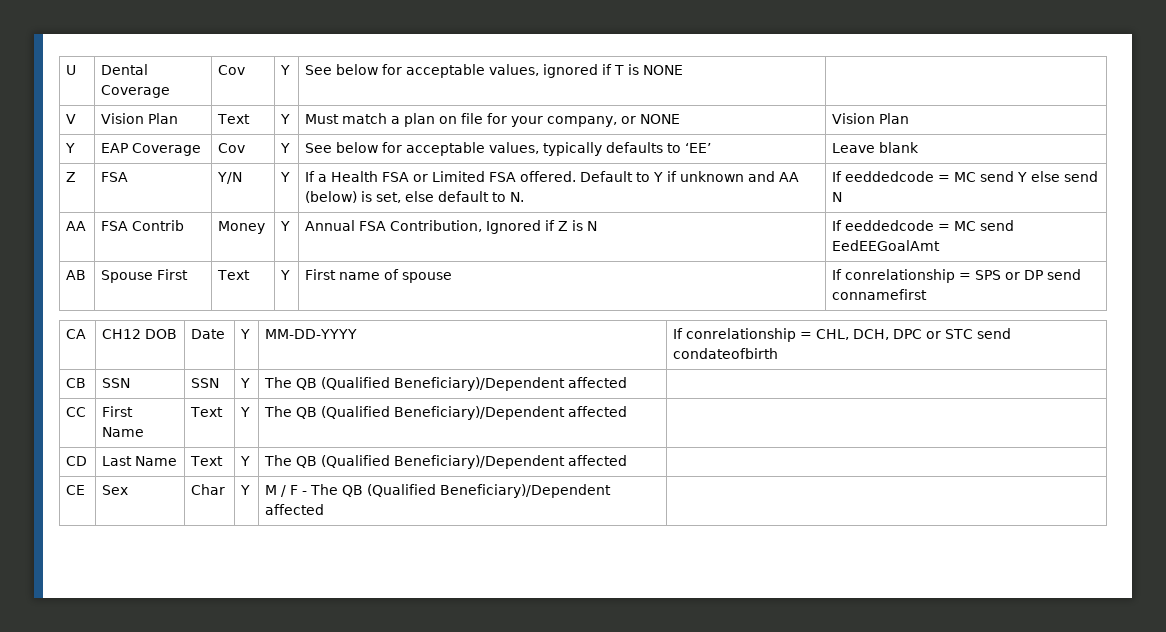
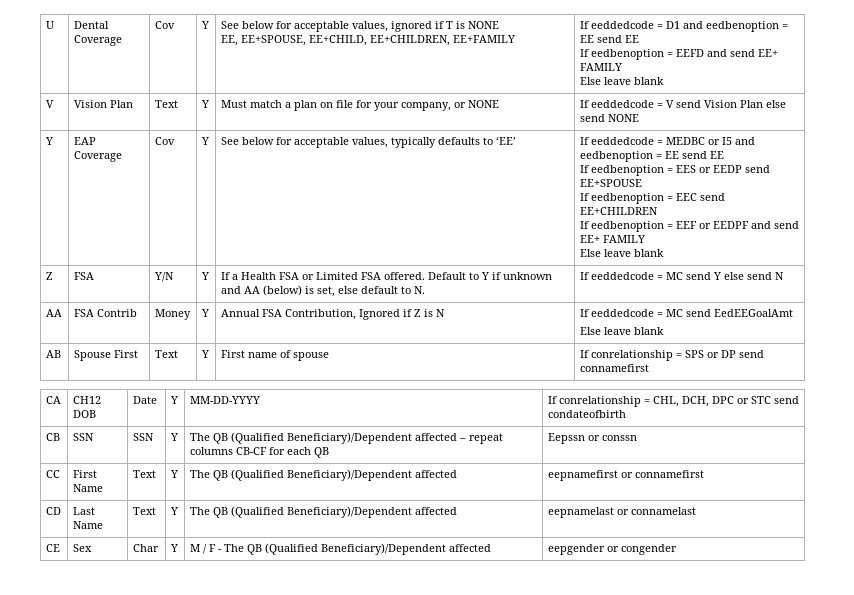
+ EE, EE+SPOUSE, EE+CHILD, EE+CHILDREN, EE+FAMILY | If eeddedcode = D1 and eedbenoption = EE send EE
+ If eedbenoption = EEFD and send EE+ FAMILY
+ Else leave blank
- V | Vision Plan | Text | Y | Must match a plan on file for your company, or NONE | Vision Plan
+ V | Vision Plan | Text | Y | Must match a plan on file for your company, or NONE | If eeddedcode = V send Vision Plan else send NONE
- Leave blank
+ If eeddedcode = MEDBC or I5 and eedbenoption = EE send EE
+ If eedbenoption = EES or EEDP send EE+SPOUSE
+ If eedbenoption = EEC send EE+CHILDREN
+ If eedbenoption = EEF or EEDPF and send EE+ FAMILY
+ Else leave blank
  AA | FSA Contrib | Money | Y | Annual FSA Contribution, Ignored if Z is N | If eeddedcode = MC send EedEEGoalAmt
+ Else leave blank
- CB | SSN | SSN | Y | The QB (Qualified Beneficiary)/Dependent affected |
+ CB | SSN | SSN | Y | The QB (Qualified Beneficiary)/Dependent affected – repeat columns CB-CF for each QB | Eepssn or conssn
- CC | First Name | Text | Y | The QB (Qualified Beneficiary)/Dependent affected |
+ CC | First Name | Text | Y | The QB (Qualified Beneficiary)/Dependent affected | eepnamefirst or connamefirst
- CD | Last Name | Text | Y | The QB (Qualified Beneficiary)/Dependent affected |
+ CD | Last Name | Text | Y | The QB (Qualified Beneficiary)/Dependent affected | eepnamelast or connamelast
- CE | Sex | Char | Y | M / F - The QB (Qualified Beneficiary)/Dependent affected |
+ CE | Sex | Char | Y | M / F - The QB (Qualified Beneficiary)/Dependent affected | eepgender or congender

